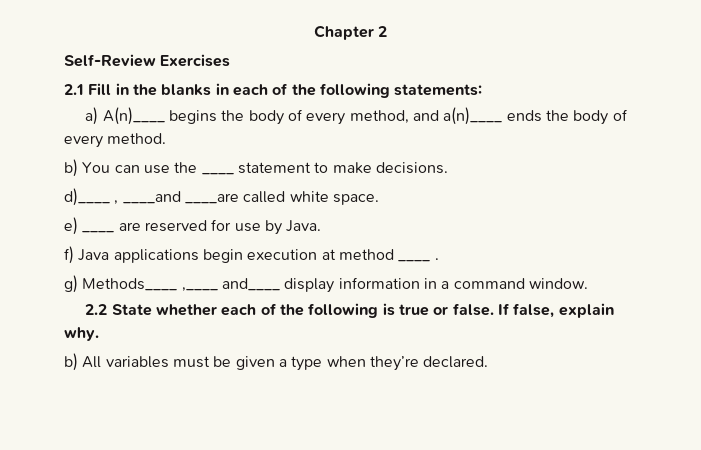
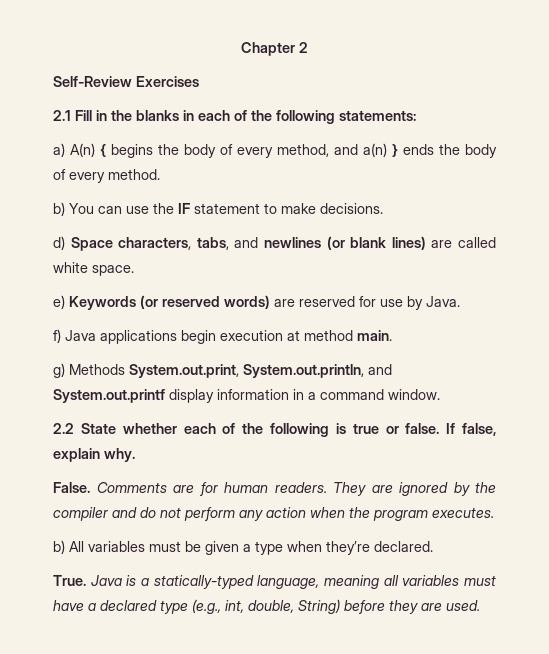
- a) A(n)____ begins the body of every method, and a(n)____ ends the body of every method.
+ a) A(n) { begins the body of every method, and a(n) } ends the body of every method.
- b) You can use the ____ statement to make decisions.
+ b) You can use the IF statement to make decisions.
- d)____ , ____and ____are called white space.
+ d) Space characters, tabs, and newlines (or blank lines) are called white space.
- e) ____ are reserved for use by Java.
+ e) Keywords (or reserved words) are reserved for use by Java.
- f) Java applications begin execution at method ____ .
+ f) Java applications begin execution at method main.
- g) Methods____ ,____ and____ display information in a command window.
+ g) Methods System.out.print, System.out.println, and System.out.printf display information in a command window.
+ False. Comments are for human readers. They are ignored by the compiler and do not perform any action when the program executes.
+ True. Java is a statically-typed language, meaning all variables must have a declared type (e.g., int, double, String) before they are used.

